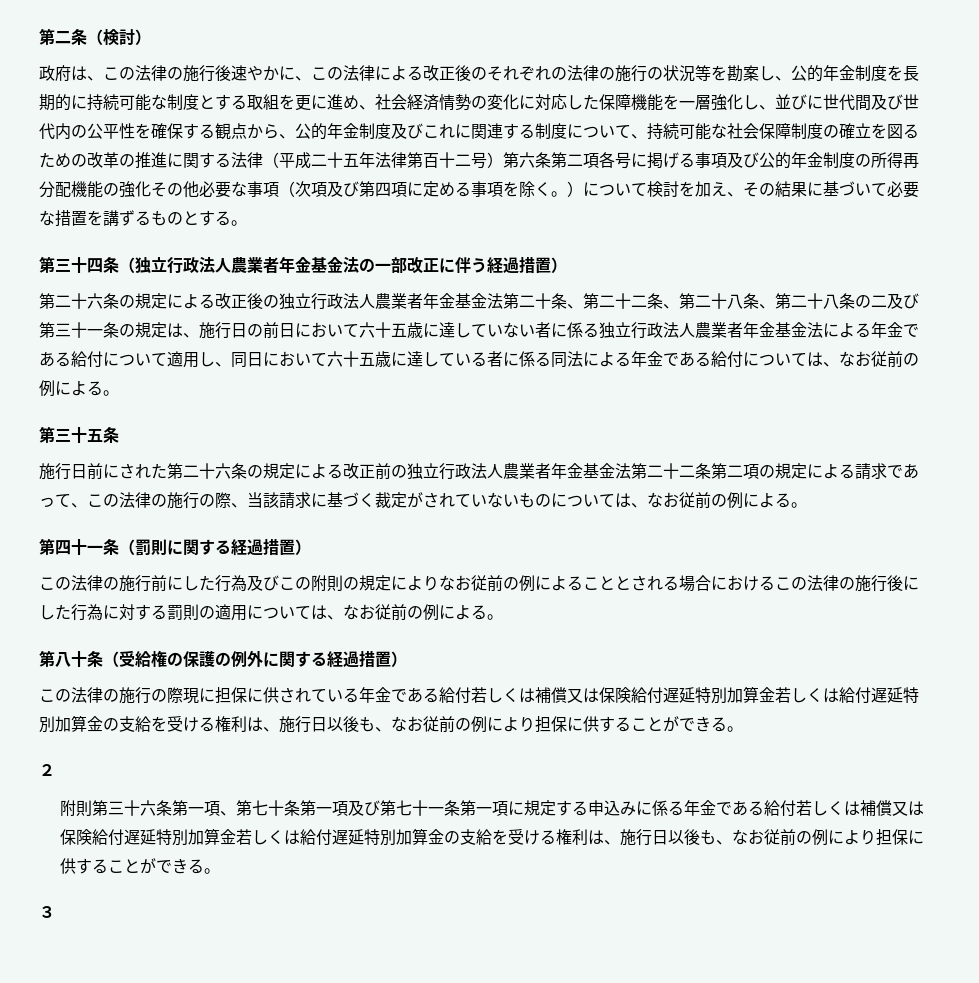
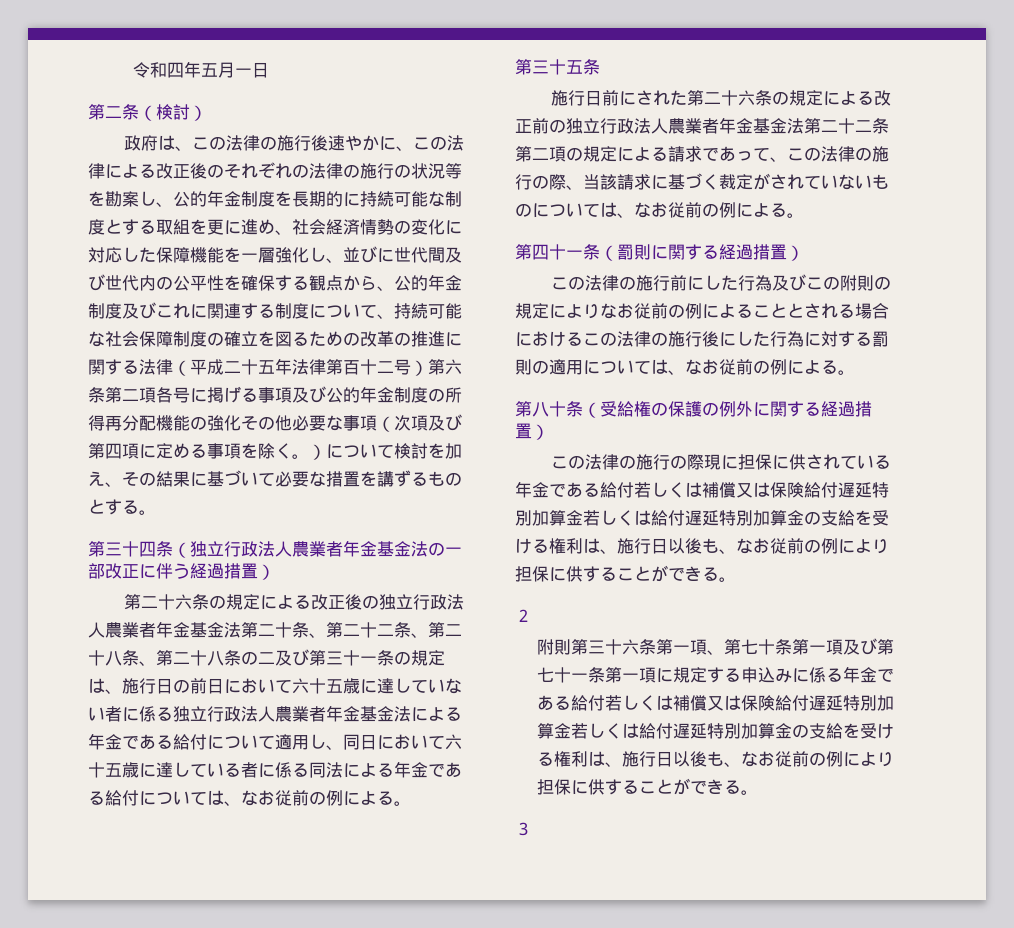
+ 令和四年五月一日

